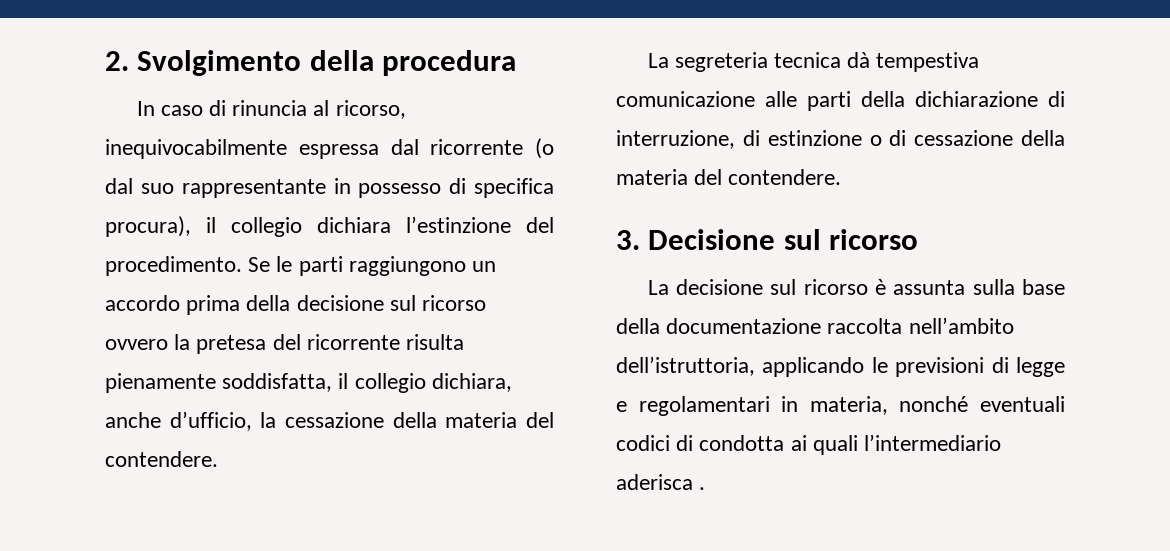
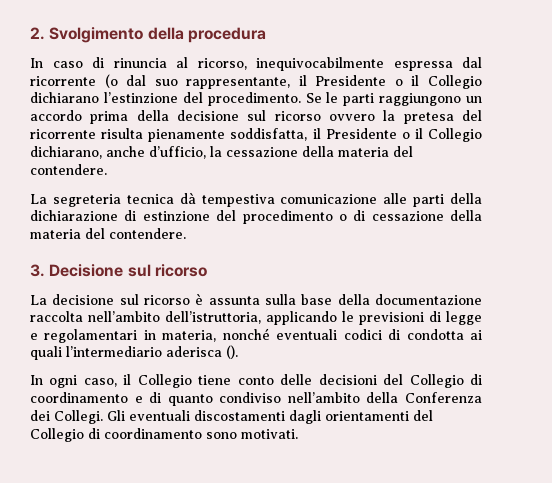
- In caso di rinuncia al ricorso, inequivocabilmente espressa dal ricorrente (o dal suo rappresentante in possesso di specifica procura), il collegio dichiara l’estinzione del procedimento.
+ In caso di rinuncia al ricorso, inequivocabilmente espressa dal ricorrente (o dal suo rappresentante, il Presidente o il Collegio dichiarano l’estinzione del procedimento.
- Se le parti raggiungono un accordo prima della decisione sul ricorso ovvero la pretesa del ricorrente risulta pienamente soddisfatta, il collegio dichiara, anche d’ufficio, la cessazione della materia del contendere.
+ Se le parti raggiungono un accordo prima della decisione sul ricorso ovvero la pretesa del ricorrente risulta pienamente soddisfatta, il Presidente o il Collegio dichiarano, anche d’ufficio, la cessazione della materia del contendere.
- La segreteria tecnica dà tempestiva comunicazione alle parti della dichiarazione di interruzione, di estinzione o di cessazione della materia del contendere.
+ La segreteria tecnica dà tempestiva comunicazione alle parti della dichiarazione di estinzione del procedimento o di cessazione della materia del contendere.
- La decisione sul ricorso è assunta sulla base della documentazione raccolta nell’ambito dell’istruttoria, applicando le previsioni di legge e regolamentari in materia, nonché eventuali codici di condotta ai quali l’intermediario aderisca .
+ La decisione sul ricorso è assunta sulla base della documentazione raccolta nell’ambito dell’istruttoria, applicando le previsioni di legge e regolamentari in materia, nonché eventuali codici di condotta ai quali l’intermediario aderisca ().
+ In ogni caso, il Collegio tiene conto delle decisioni del Collegio di coordinamento e di quanto condiviso nell’ambito della Conferenza dei Collegi. Gli eventuali discostamenti dagli orientamenti del Collegio di coordinamento sono motivati.

